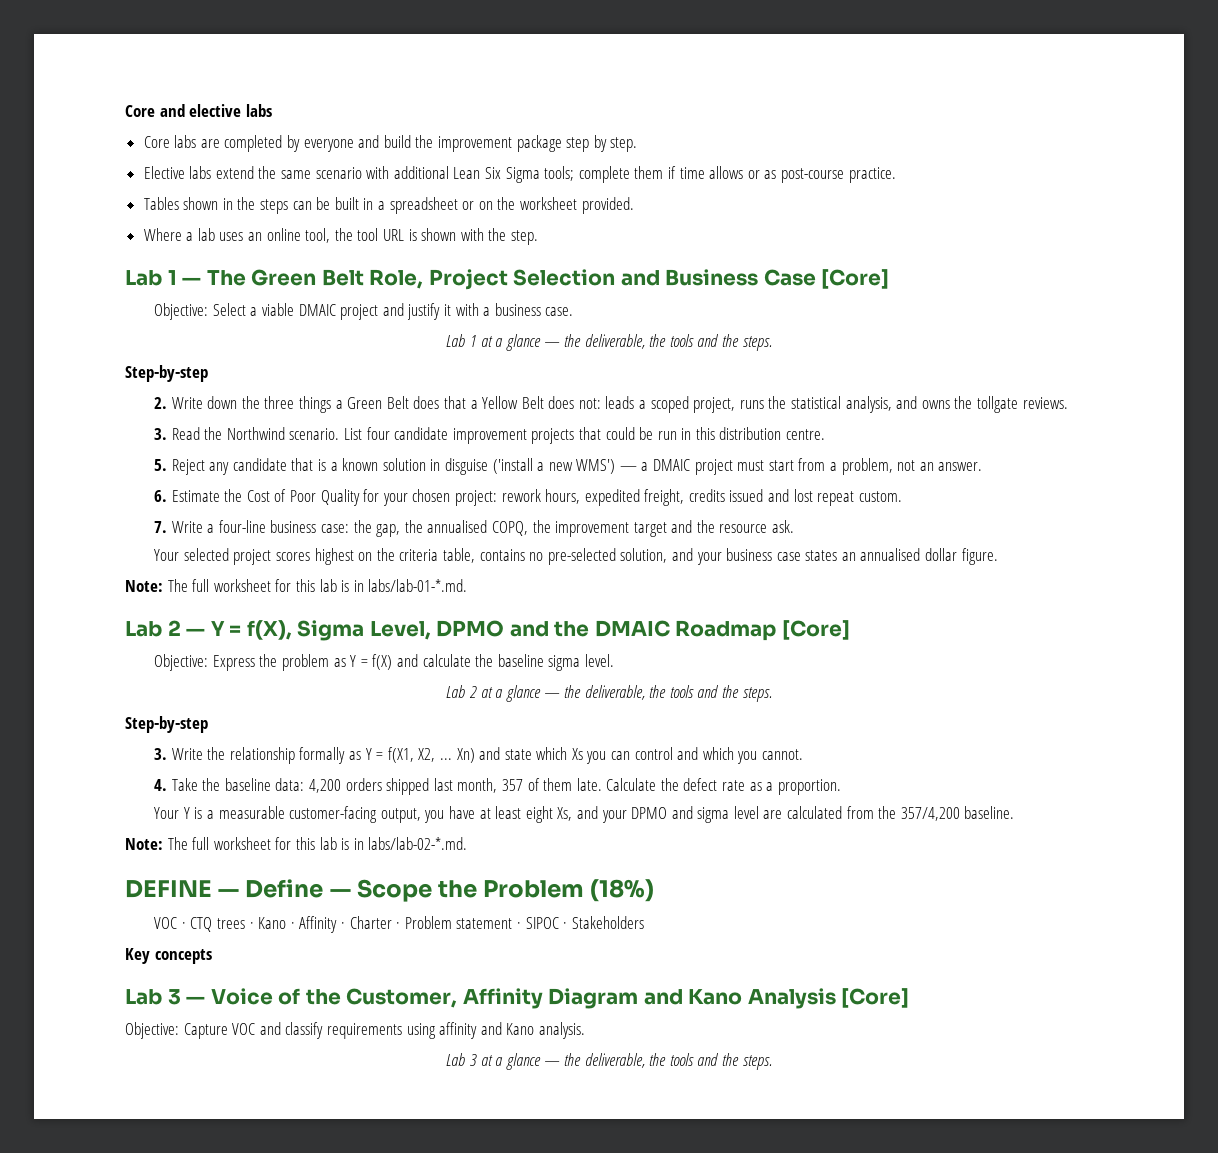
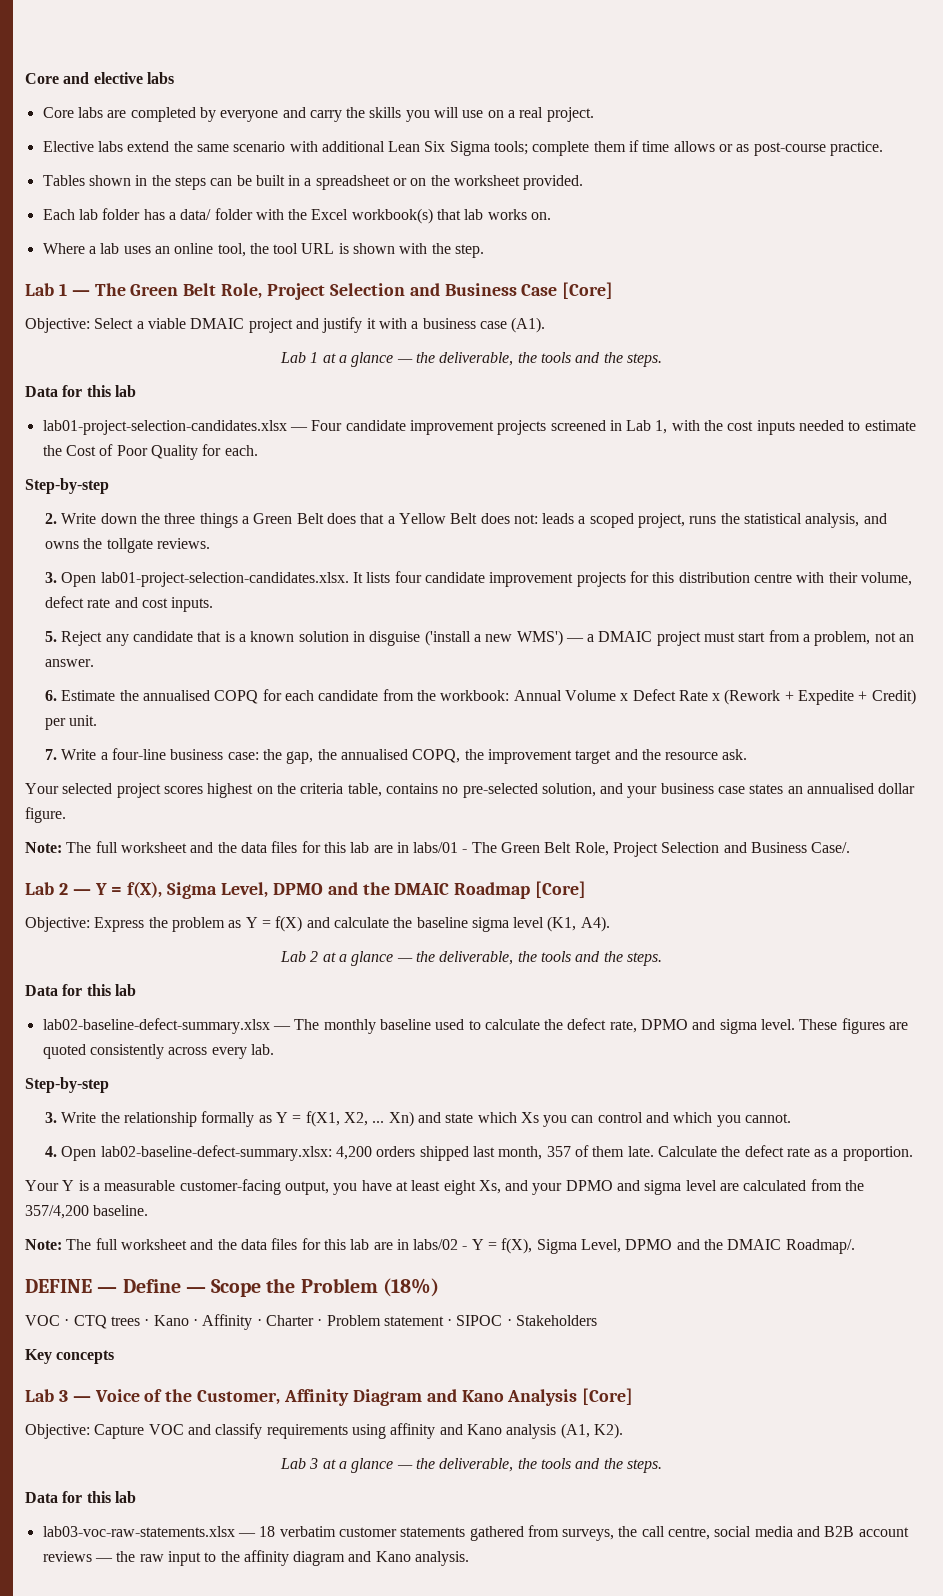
- Core labs are completed by everyone and build the improvement package step by step.
+ Core labs are completed by everyone and carry the skills you will use on a real project.
+ Each lab folder has a data/ folder with the Excel workbook(s) that lab works on.
- Objective: Select a viable DMAIC project and justify it with a business case.
+ Objective: Select a viable DMAIC project and justify it with a business case (A1).
  Lab 1 at a glance — the deliverable, the tools and the steps.
+ Data for this lab
+ lab01-project-selection-candidates.xlsx — Four candidate improvement projects screened in Lab 1, with the cost inputs needed to estimate the Cost of Poor Quality for each.
- 3. Read the Northwind scenario. List four candidate improvement projects that could be run in this distribution centre.
+ 3. Open lab01-project-selection-candidates.xlsx. It lists four candidate improvement projects for this distribution centre with their volume, defect rate and cost inputs.
- 6. Estimate the Cost of Poor Quality for your chosen project: rework hours, expedited freight, credits issued and lost repeat custom.
+ 6. Estimate the annualised COPQ for each candidate from the workbook: Annual Volume x Defect Rate x (Rework + Expedite + Credit) per unit.
- Note: The full worksheet for this lab is in labs/lab-01-*.md.
+ Note: The full worksheet and the data files for this lab are in labs/01 - The Green Belt Role, Project Selection and Business Case/.
- Objective: Express the problem as Y = f(X) and calculate the baseline sigma level.
+ Objective: Express the problem as Y = f(X) and calculate the baseline sigma level (K1, A4).
  Lab 2 at a glance — the deliverable, the tools and the steps.
+ Data for this lab
+ lab02-baseline-defect-summary.xlsx — The monthly baseline used to calculate the defect rate, DPMO and sigma level. These figures are quoted consistently across every lab.
- 4. Take the baseline data: 4,200 orders shipped last month, 357 of them late.
+ 4. Open lab02-baseline-defect-summary.xlsx: 4,200 orders shipped last month, 357 of them late.
- Note: The full worksheet for this lab is in labs/lab-02-*.md.
+ Note: The full worksheet and the data files for this lab are in labs/02 - Y = f(X), Sigma Level, DPMO and the DMAIC Roadmap/.
- Objective: Capture VOC and classify requirements using affinity and Kano analysis.
+ Objective: Capture VOC and classify requirements using affinity and Kano analysis (A1, K2).
  Lab 3 at a glance — the deliverable, the tools and the steps.
+ Data for this lab
+ lab03-voc-raw-statements.xlsx — 18 verbatim customer statements gathered from surveys, the call centre, social media and B2B account reviews — the raw input to the affinity diagram and Kano analysis.

